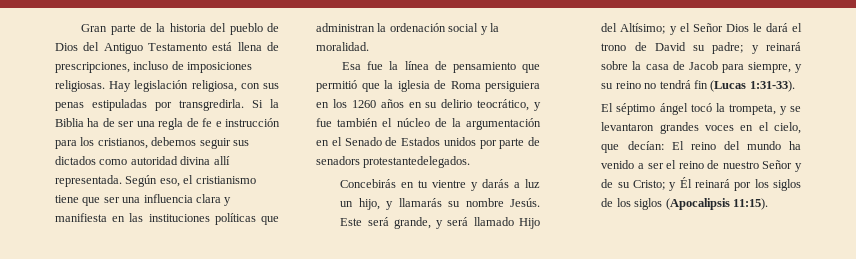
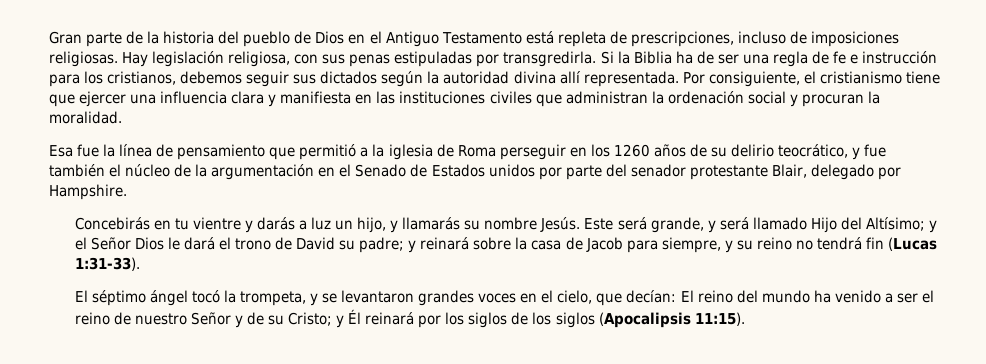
- Gran parte de la historia del pueblo de Dios del Antiguo Testamento está llena de prescripciones, incluso de imposiciones religiosas.
+ Gran parte de la historia del pueblo de Dios en el Antiguo Testamento está repleta de prescripciones, incluso de imposiciones religiosas.
- Si la Biblia ha de ser una regla de fe e instrucción para los cristianos, debemos seguir sus dictados como autoridad divina allí representada.
+ Si la Biblia ha de ser una regla de fe e instrucción para los cristianos, debemos seguir sus dictados según la autoridad divina allí representada.
- Según eso, el cristianismo tiene que ser una influencia clara y manifiesta en las instituciones políticas que administran la ordenación social y la moralidad.
+ Por consiguiente, el cristianismo tiene que ejercer una influencia clara y manifiesta en las instituciones civiles que administran la ordenación social y procuran la moralidad.
- Esa fue la línea de pensamiento que permitió que la iglesia de Roma persiguiera en los 1260 años en su delirio teocrático, y fue también el núcleo de la argumentación en el Senado de Estados unidos por parte de senadors protestantedelegados.
+ Esa fue la línea de pensamiento que permitió a la iglesia de Roma perseguir en los 1260 años de su delirio teocrático, y fue también el núcleo de la argumentación en el Senado de Estados unidos por parte del senador protestante Blair, delegado por Hampshire.

